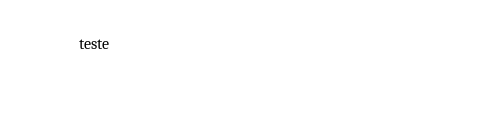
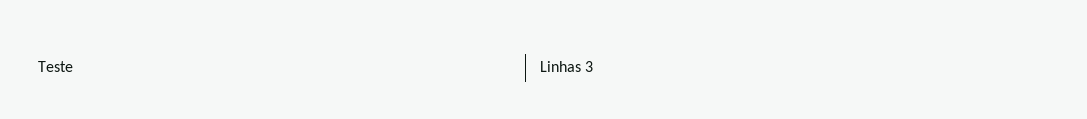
- teste
+ Teste
+ Linhas 3

